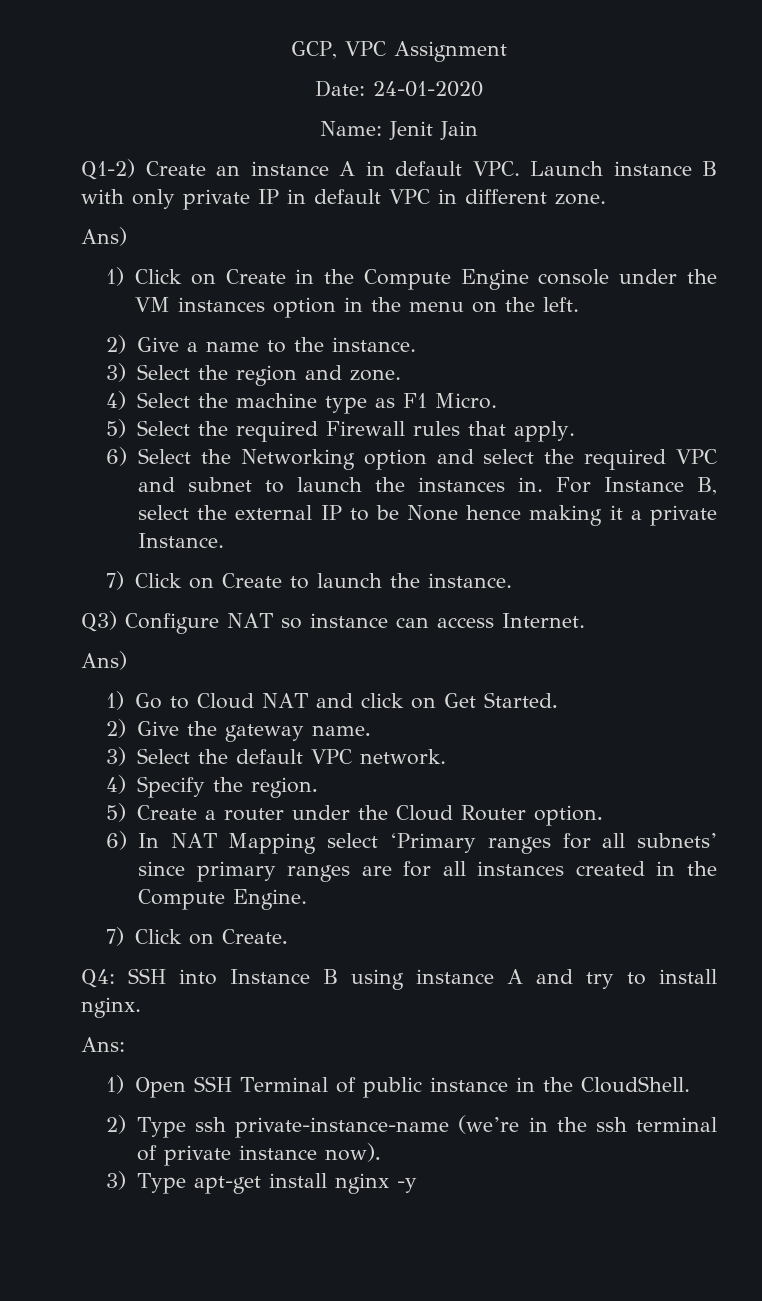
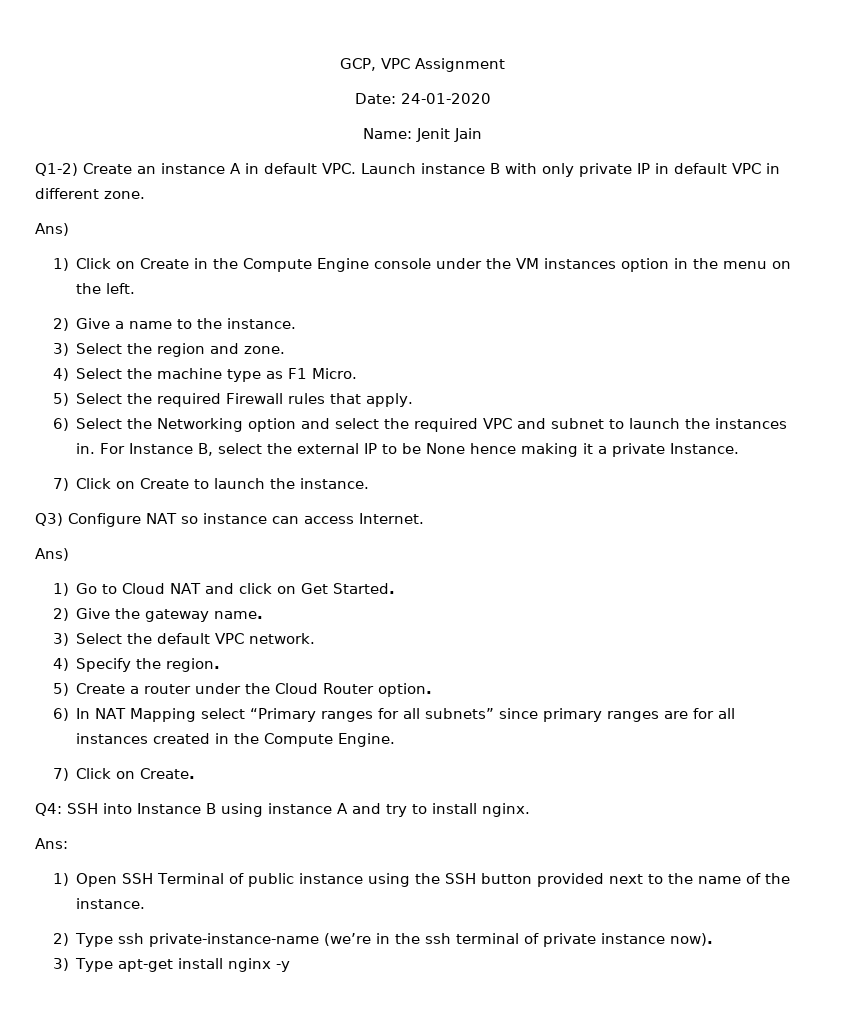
- 6) In NAT Mapping select ‘Primary ranges for all subnets’ since primary ranges are for all instances created in the Compute Engine.
+ 6) In NAT Mapping select “Primary ranges for all subnets” since primary ranges are for all instances created in the Compute Engine.
- 1) Open SSH Terminal of public instance in the CloudShell.
+ 1) Open SSH Terminal of public instance using the SSH button provided next to the name of the instance.

